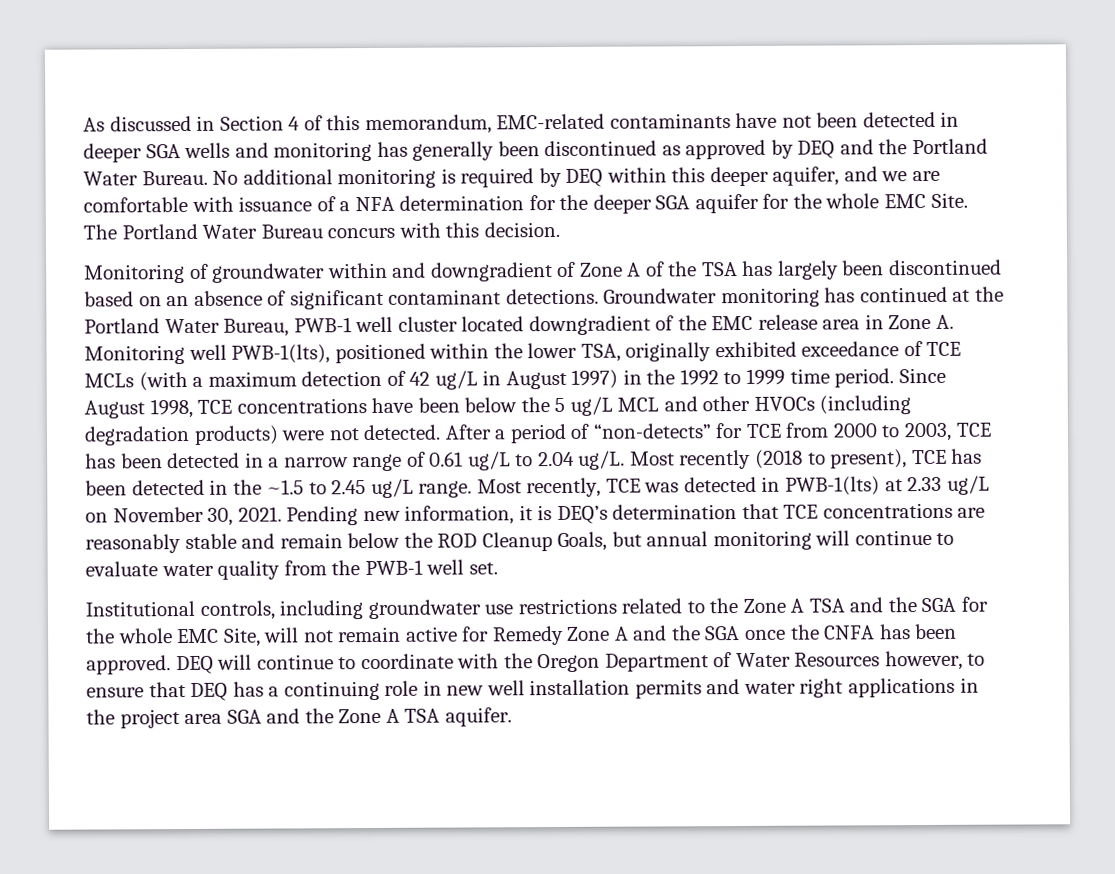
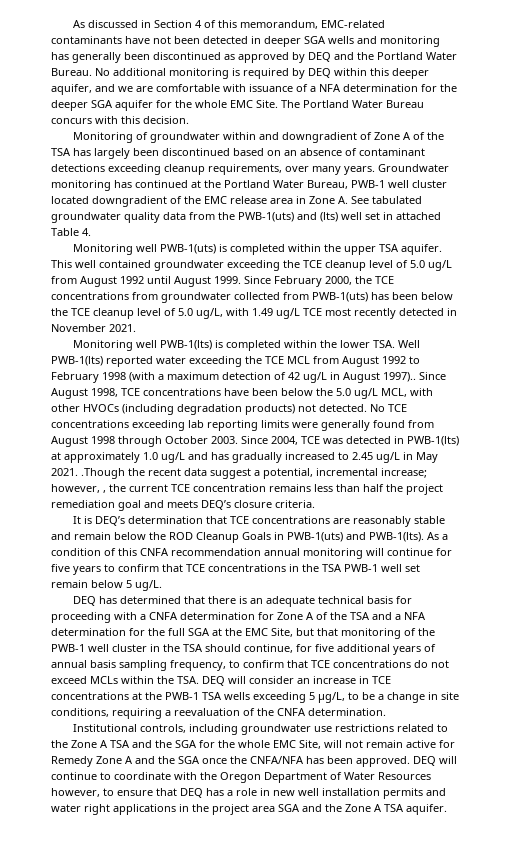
- Monitoring of groundwater within and downgradient of Zone A of the TSA has largely been discontinued based on an absence of significant contaminant detections.
+ Monitoring of groundwater within and downgradient of Zone A of the TSA has largely been discontinued based on an absence of contaminant detections exceeding cleanup requirements, over many years.
- Groundwater monitoring has continued at the Portland Water Bureau, PWB-1 well cluster located downgradient of the EMC release area in Zone A. Monitoring well PWB-1(lts), positioned within the lower TSA, originally exhibited exceedance of TCE MCLs (with a maximum detection of 42 ug/L in August 1997) in the 1992 to 1999 time period.
+ Groundwater monitoring has continued at the Portland Water Bureau, PWB-1 well cluster located downgradient of the EMC release area in Zone A. See tabulated groundwater quality data from the PWB-1(uts) and (lts) well set in attached Table 4.
+ Monitoring well PWB-1(uts) is completed within the upper TSA aquifer. This well contained groundwater exceeding the TCE cleanup level of 5.0 ug/L from August 1992 until August 1999. Since February 2000, the TCE concentrations from groundwater collected from PWB-1(uts) has been below the TCE cleanup level of 5.0 ug/L, with 1.49 ug/L TCE most recently detected in November 2021.
+ Monitoring well PWB-1(lts) is completed within the lower TSA. Well PWB-1(lts) reported water exceeding the TCE MCL from August 1992 to February 1998 (with a maximum detection of 42 ug/L in August 1997)..
- Since August 1998, TCE concentrations have been below the 5 ug/L MCL and other HVOCs (including degradation products) were not detected.
+ Since August 1998, TCE concentrations have been below the 5.0 ug/L MCL, with other HVOCs (including degradation products) not detected.
- After a period of “non-detects” for TCE from 2000 to 2003, TCE has been detected in a narrow range of 0.61 ug/L to 2.04 ug/L. Most recently (2018 to present), TCE has been detected in the ~1.5 to 2.45 ug/L range. Most recently, TCE was detected in PWB-1(lts) at 2.33 ug/L on November 30, 2021. Pending new information, it is DEQ’s determination that TCE concentrations are reasonably stable and remain below the ROD Cleanup Goals, but annual monitoring will continue to evaluate water quality from the PWB-1 well set.
+ No TCE concentrations exceeding lab reporting limits were generally found from August 1998 through October 2003. Since 2004, TCE was detected in PWB-1(lts) at approximately 1.0 ug/L and has gradually increased to 2.45 ug/L in May 2021. .Though the recent data suggest a potential, incremental increase; however, , the current TCE concentration remains less than half the project remediation goal and meets DEQ’s closure criteria.
+ It is DEQ’s determination that TCE concentrations are reasonably stable and remain below the ROD Cleanup Goals in PWB-1(uts) and PWB-1(lts). As a condition of this CNFA recommendation annual monitoring will continue for five years to confirm that TCE concentrations in the TSA PWB-1 well set remain below 5 ug/L.
+ DEQ has determined that there is an adequate technical basis for proceeding with a CNFA determination for Zone A of the TSA and a NFA determination for the full SGA at the EMC Site, but that monitoring of the PWB-1 well cluster in the TSA should continue, for five additional years of annual basis sampling frequency, to confirm that TCE concentrations do not exceed MCLs within the TSA. DEQ will consider an increase in TCE concentrations at the PWB-1 TSA wells exceeding 5 µg/L, to be a change in site conditions, requiring a reevaluation of the CNFA determination.
- Institutional controls, including groundwater use restrictions related to the Zone A TSA and the SGA for the whole EMC Site, will not remain active for Remedy Zone A and the SGA once the CNFA has been approved.
+ Institutional controls, including groundwater use restrictions related to the Zone A TSA and the SGA for the whole EMC Site, will not remain active for Remedy Zone A and the SGA once the CNFA/NFA has been approved.
- DEQ will continue to coordinate with the Oregon Department of Water Resources however, to ensure that DEQ has a continuing role in new well installation permits and water right applications in the project area SGA and the Zone A TSA aquifer.
+ DEQ will continue to coordinate with the Oregon Department of Water Resources however, to ensure that DEQ has a role in new well installation permits and water right applications in the project area SGA and the Zone A TSA aquifer.

